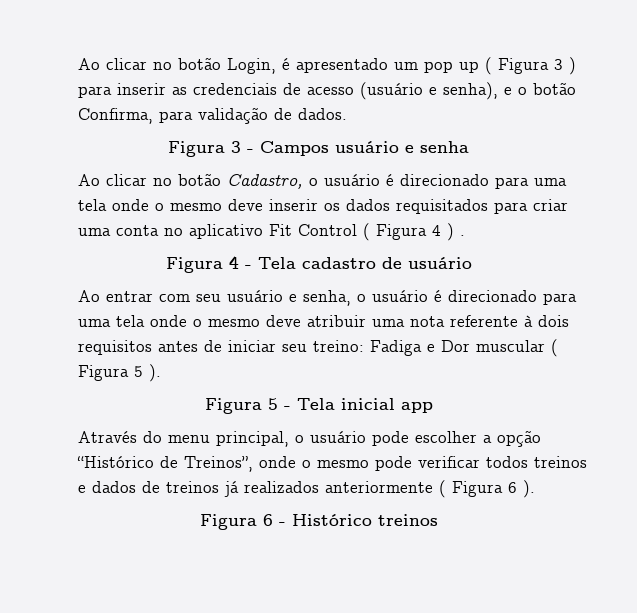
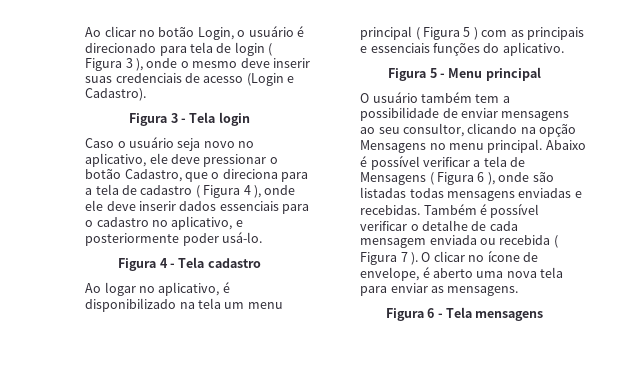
- Ao clicar no botão Login, é apresentado um pop up ( Figura 3 ) para inserir as credenciais de acesso (usuário e senha), e o botão Confirma, para validação de dados.
- Figura 3 - Campos usuário e senha
- Ao clicar no botão Cadastro, o usuário é direcionado para uma tela onde o mesmo deve inserir os dados requisitados para criar uma conta no aplicativo Fit Control ( Figura 4 ) .
+ Ao clicar no botão Login, o usuário é direcionado para tela de login ( Figura 3 ), onde o mesmo deve inserir suas credenciais de acesso (Login e Cadastro).
+ Figura 3 - Tela login
+ Caso o usuário seja novo no aplicativo, ele deve pressionar o botão Cadastro, que o direciona para a tela de cadastro ( Figura 4 ), onde ele deve inserir dados essenciais para o cadastro no aplicativo, e posteriormente poder usá-lo.
- Figura 4 - Tela cadastro de usuário
- Ao entrar com seu usuário e senha, o usuário é direcionado para uma tela onde o mesmo deve atribuir uma nota referente à dois requisitos antes de iniciar seu treino: Fadiga e Dor muscular ( Figura 5 ).
- Figura 5 - Tela inicial app
- Através do menu principal, o usuário pode escolher a opção “Histórico de Treinos”, onde o mesmo pode verificar todos treinos e dados de treinos já realizados anteriormente ( Figura 6 ).
+ Figura 4 - Tela cadastro
+ Ao logar no aplicativo, é disponibilizado na tela um menu principal ( Figura 5 ) com as principais e essenciais funções do aplicativo.
+ Figura 5 - Menu principal
+ O usuário também tem a possibilidade de enviar mensagens ao seu consultor, clicando na opção Mensagens no menu principal. Abaixo é possível verificar a tela de Mensagens ( Figura 6 ), onde são listadas todas mensagens enviadas e recebidas. Também é possível verificar o detalhe de cada mensagem enviada ou recebida ( Figura 7 ). O clicar no ícone de envelope, é aberto uma nova tela para enviar as mensagens.
- Figura 6 - Histórico treinos
+ Figura 6 - Tela mensagens

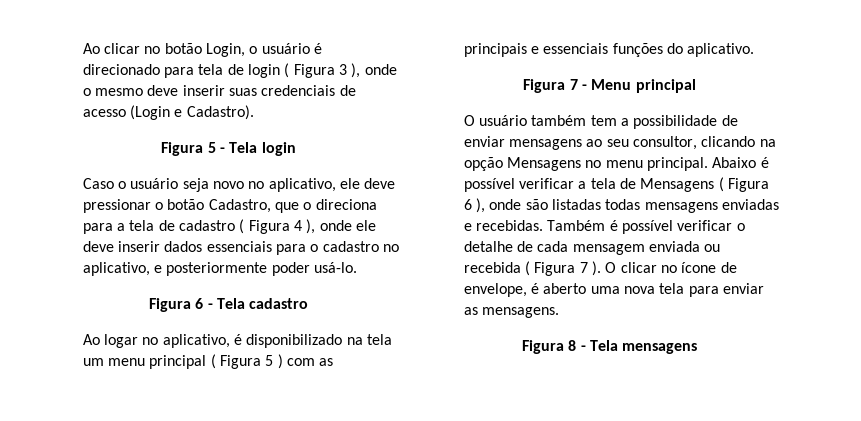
- Figura 3 - Tela login
+ Figura 5 - Tela login
- Figura 4 - Tela cadastro
+ Figura 6 - Tela cadastro
- Figura 5 - Menu principal
+ Figura 7 - Menu principal
- Figura 6 - Tela mensagens
+ Figura 8 - Tela mensagens

